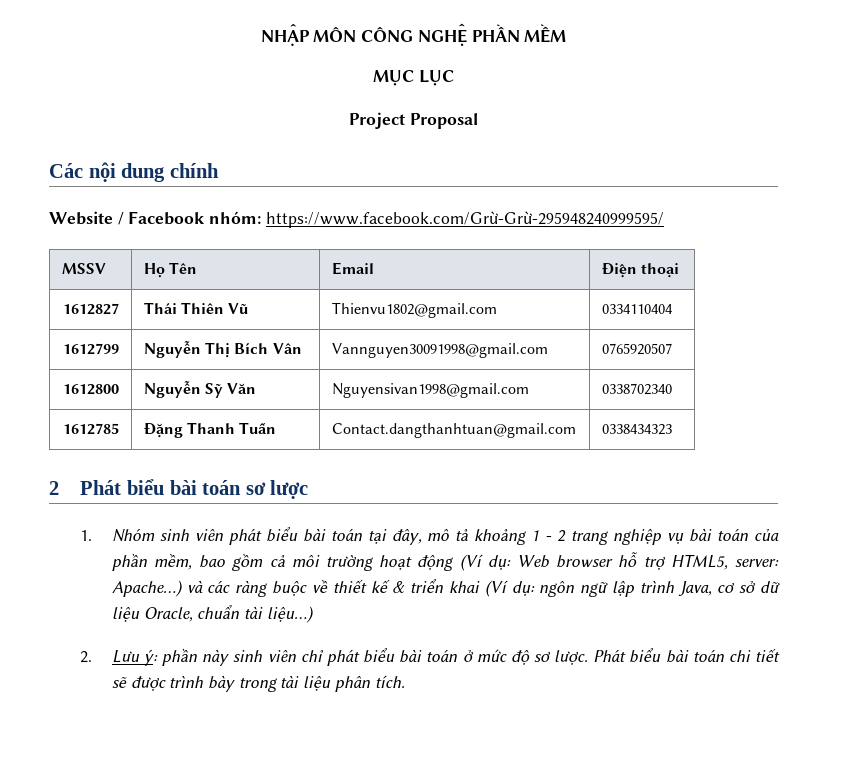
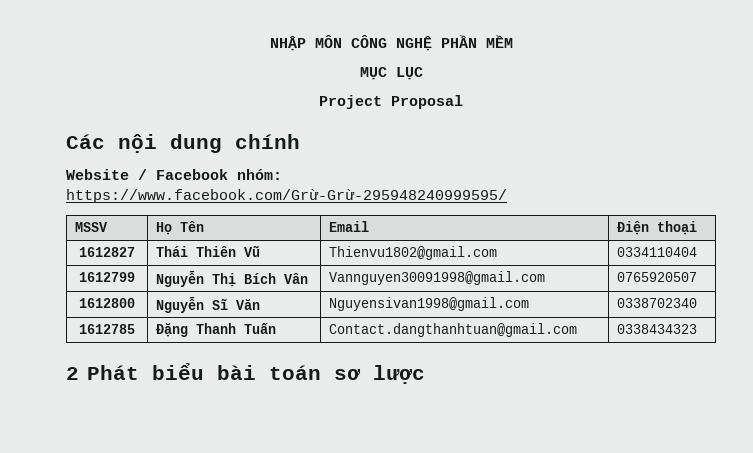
- 1612800 | Nguyễn Sỹ Văn | Nguyensivan1998@gmail.com | 0338702340
+ 1612800 | Nguyễn Sĩ Văn | Nguyensivan1998@gmail.com | 0338702340
- 1. Nhóm sinh viên phát biểu bài toán tại đây, mô tả khoảng 1 - 2 trang nghiệp vụ bài toán của phần mềm, bao gồm cả môi trường hoạt động (Ví dụ: Web browser hỗ trợ HTML5, server: Apache…) và các ràng buộc về thiết kế & triển khai (Ví dụ: ngôn ngữ lập trình Java, cơ sở dữ liệu Oracle, chuẩn tài liệu…)
- 2. Lưu ý: phần này sinh viên chỉ phát biểu bài toán ở mức độ sơ lược. Phát biểu bài toán chi tiết sẽ được trình bày trong tài liệu phân tích.

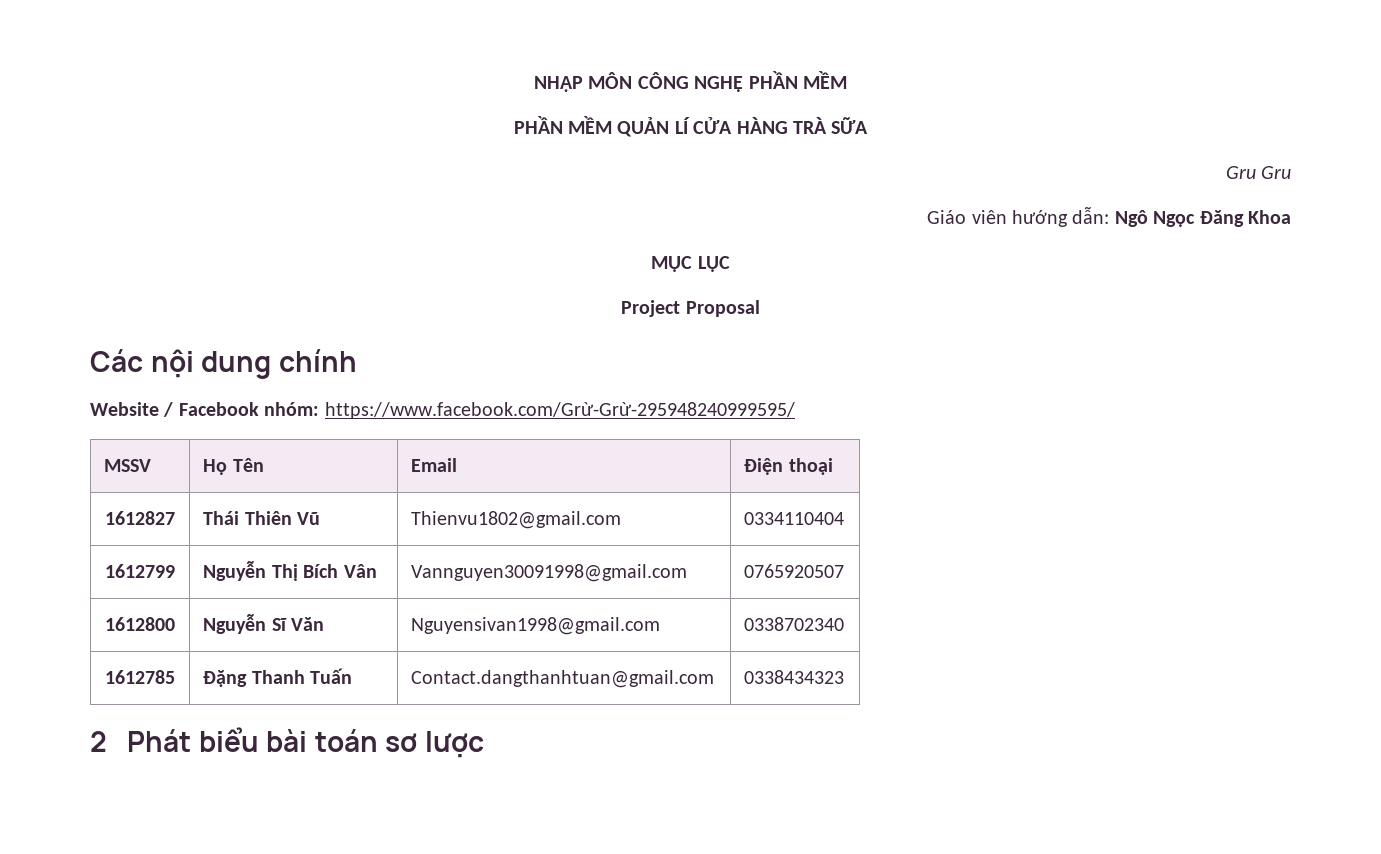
+ PHẦN MỀM QUẢN LÍ CỬA HÀNG TRÀ SỮA
+ Gru Gru
+ Giáo viên hướng dẫn: Ngô Ngọc Đăng Khoa

